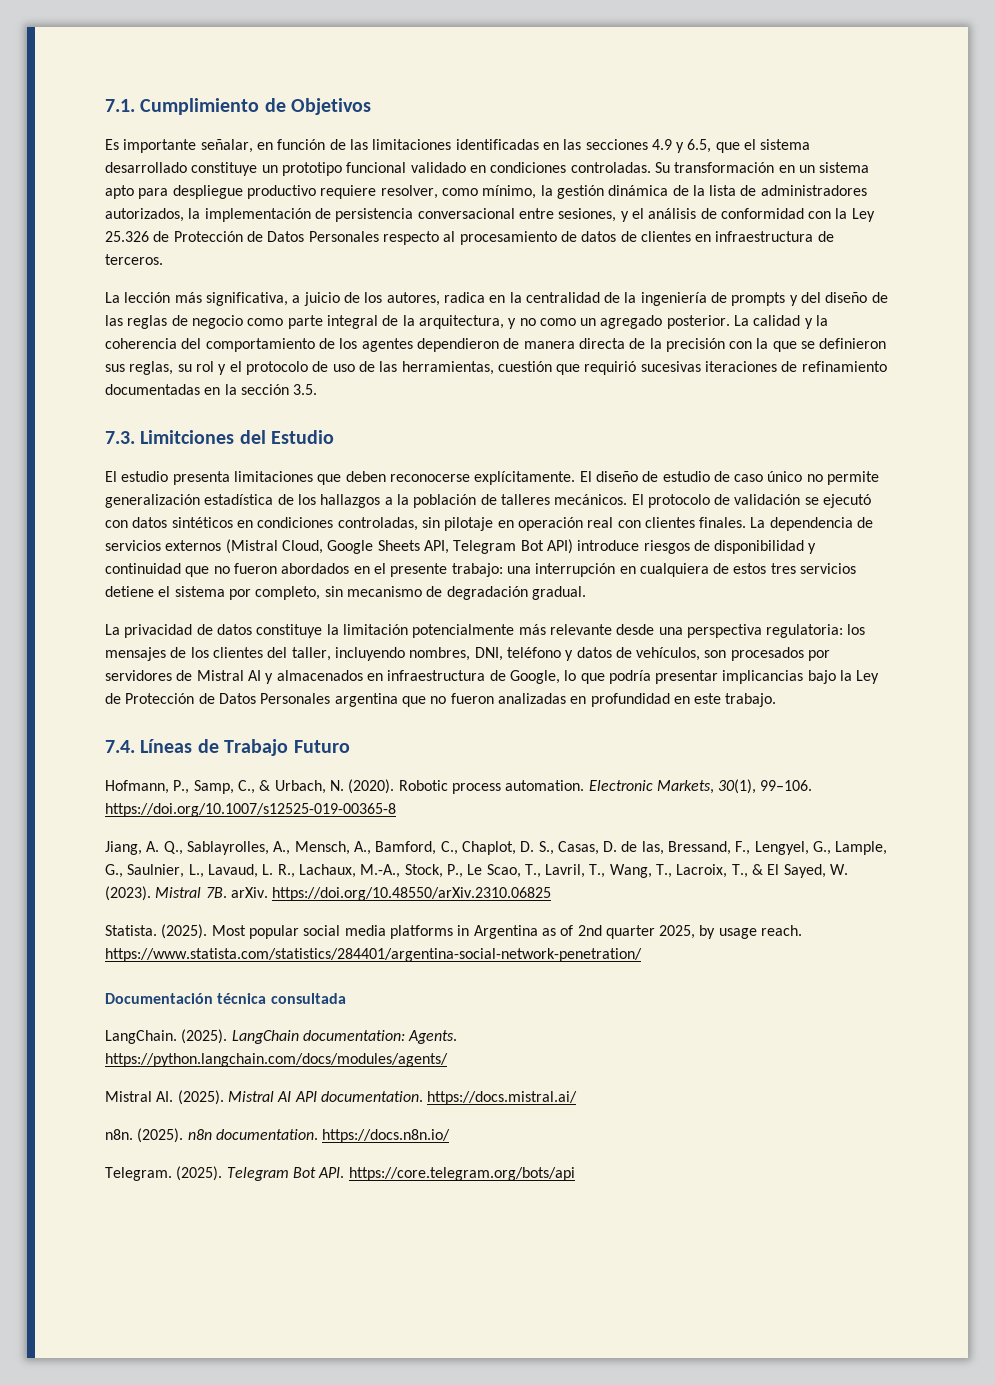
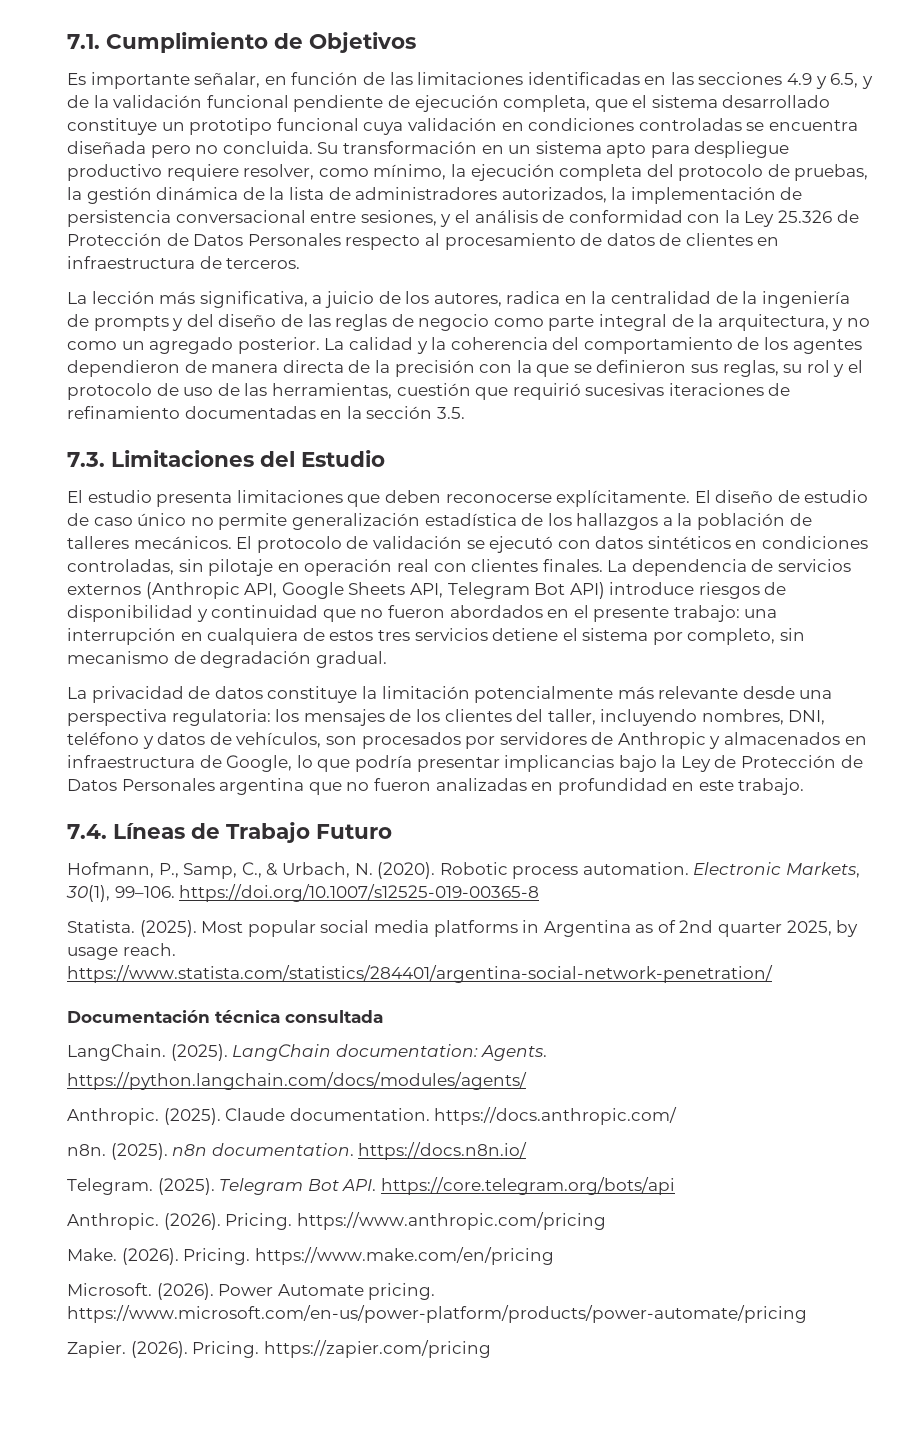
- Es importante señalar, en función de las limitaciones identificadas en las secciones 4.9 y 6.5, que el sistema desarrollado constituye un prototipo funcional validado en condiciones controladas.
+ Es importante señalar, en función de las limitaciones identificadas en las secciones 4.9 y 6.5, y de la validación funcional pendiente de ejecución completa, que el sistema desarrollado constituye un prototipo funcional cuya validación en condiciones controladas se encuentra diseñada pero no concluida.
- Su transformación en un sistema apto para despliegue productivo requiere resolver, como mínimo, la gestión dinámica de la lista de administradores autorizados, la implementación de persistencia conversacional entre sesiones, y el análisis de conformidad con la Ley 25.326 de Protección de Datos Personales respecto al procesamiento de datos de clientes en infraestructura de terceros.
+ Su transformación en un sistema apto para despliegue productivo requiere resolver, como mínimo, la ejecución completa del protocolo de pruebas, la gestión dinámica de la lista de administradores autorizados, la implementación de persistencia conversacional entre sesiones, y el análisis de conformidad con la Ley 25.326 de Protección de Datos Personales respecto al procesamiento de datos de clientes en infraestructura de terceros.
- 7.3. Limitciones del Estudio
+ 7.3. Limitaciones del Estudio
- La dependencia de servicios externos (Mistral Cloud, Google Sheets API, Telegram Bot API) introduce riesgos de disponibilidad y continuidad que no fueron abordados en el presente trabajo: una interrupción en cualquiera de estos tres servicios detiene el sistema por completo, sin mecanismo de degradación gradual.
+ La dependencia de servicios externos (Anthropic API, Google Sheets API, Telegram Bot API) introduce riesgos de disponibilidad y continuidad que no fueron abordados en el presente trabajo: una interrupción en cualquiera de estos tres servicios detiene el sistema por completo, sin mecanismo de degradación gradual.
- los mensajes de los clientes del taller, incluyendo nombres, DNI, teléfono y datos de vehículos, son procesados por servidores de Mistral AI y almacenados en infraestructura de Google, lo que podría presentar implicancias bajo la Ley de Protección de Datos Personales argentina que no fueron analizadas en profundidad en este trabajo.
+ los mensajes de los clientes del taller, incluyendo nombres, DNI, teléfono y datos de vehículos, son procesados por servidores de Anthropic y almacenados en infraestructura de Google, lo que podría presentar implicancias bajo la Ley de Protección de Datos Personales argentina que no fueron analizadas en profundidad en este trabajo.
- Jiang, A. Q., Sablayrolles, A., Mensch, A., Bamford, C., Chaplot, D. S., Casas, D. de las, Bressand, F., Lengyel, G., Lample, G., Saulnier, L., Lavaud, L. R., Lachaux, M.-A., Stock, P., Le Scao, T., Lavril, T., Wang, T., Lacroix, T., & El Sayed, W. (2023). Mistral 7B. arXiv. https://doi.org/10.48550/arXiv.2310.06825
- Mistral AI. (2025). Mistral AI API documentation. https://docs.mistral.ai/
+ Anthropic. (2025). Claude documentation. https://docs.anthropic.com/
+ Anthropic. (2026). Pricing. https://www.anthropic.com/pricing
+ Make. (2026). Pricing. https://www.make.com/en/pricing
+ Microsoft. (2026). Power Automate pricing. https://www.microsoft.com/en-us/power-platform/products/power-automate/pricing
+ Zapier. (2026). Pricing. https://zapier.com/pricing

